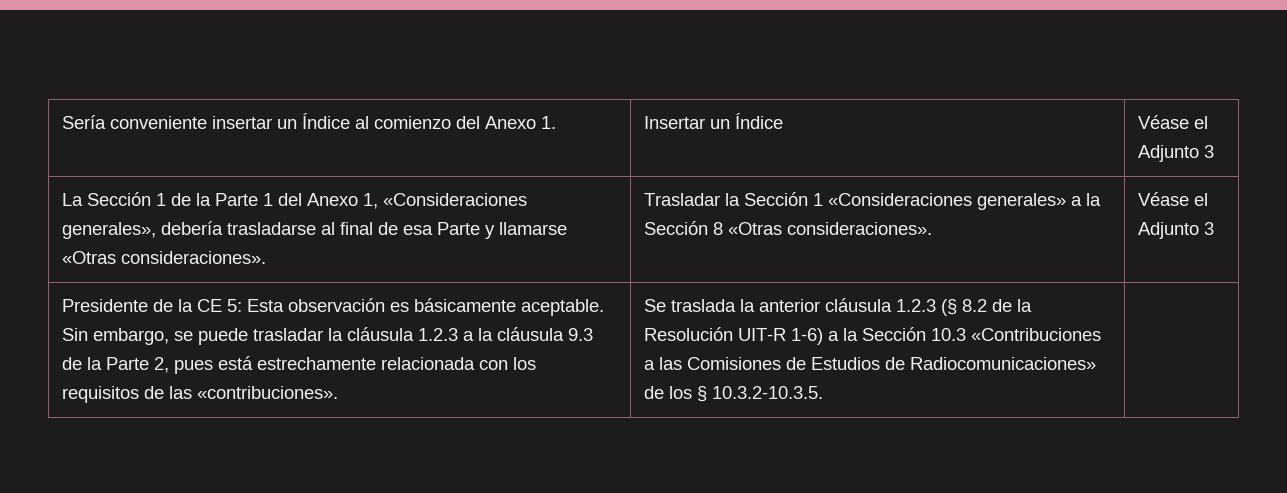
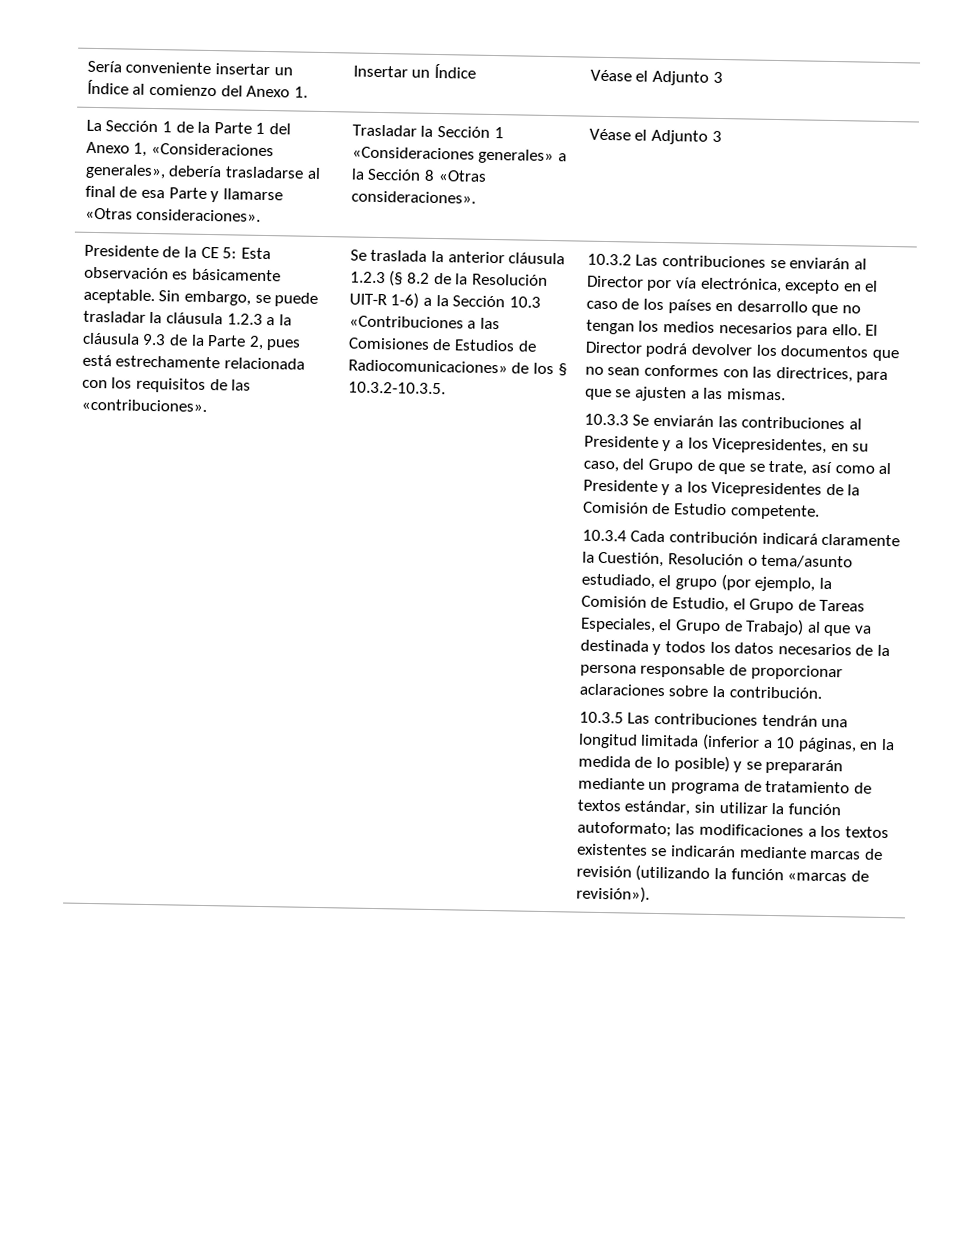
+ 10.3.2 Las contribuciones se enviarán al Director por vía electrónica, excepto en el caso de los países en desarrollo que no tengan los medios necesarios para ello. El Director podrá devolver los documentos que no sean conformes con las directrices, para que se ajusten a las mismas.
+ 10.3.3 Se enviarán las contribuciones al Presidente y a los Vicepresidentes, en su caso, del Grupo de que se trate, así como al Presidente y a los Vicepresidentes de la Comisión de Estudio competente.
+ 10.3.4 Cada contribución indicará claramente la Cuestión, Resolución o tema/asunto estudiado, el grupo (por ejemplo, la Comisión de Estudio, el Grupo de Tareas Especiales, el Grupo de Trabajo) al que va destinada y todos los datos necesarios de la persona responsable de proporcionar aclaraciones sobre la contribución.
+ 10.3.5 Las contribuciones tendrán una longitud limitada (inferior a 10 páginas, en la medida de lo posible) y se prepararán mediante un programa de tratamiento de textos estándar, sin utilizar la función autoformato; las modificaciones a los textos existentes se indicarán mediante marcas de revisión (utilizando la función «marcas de revisión»).

